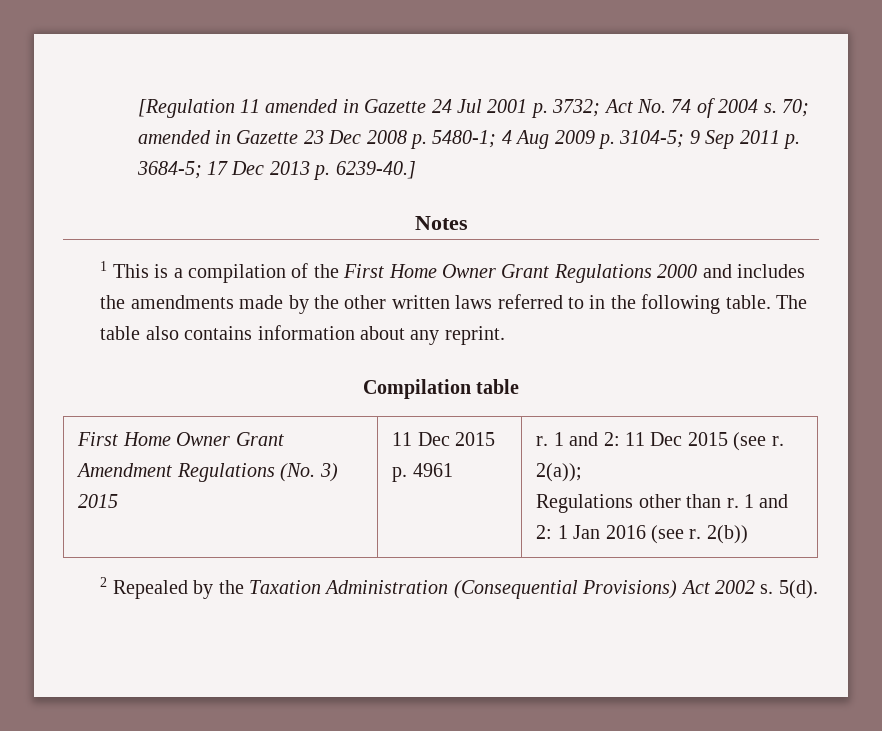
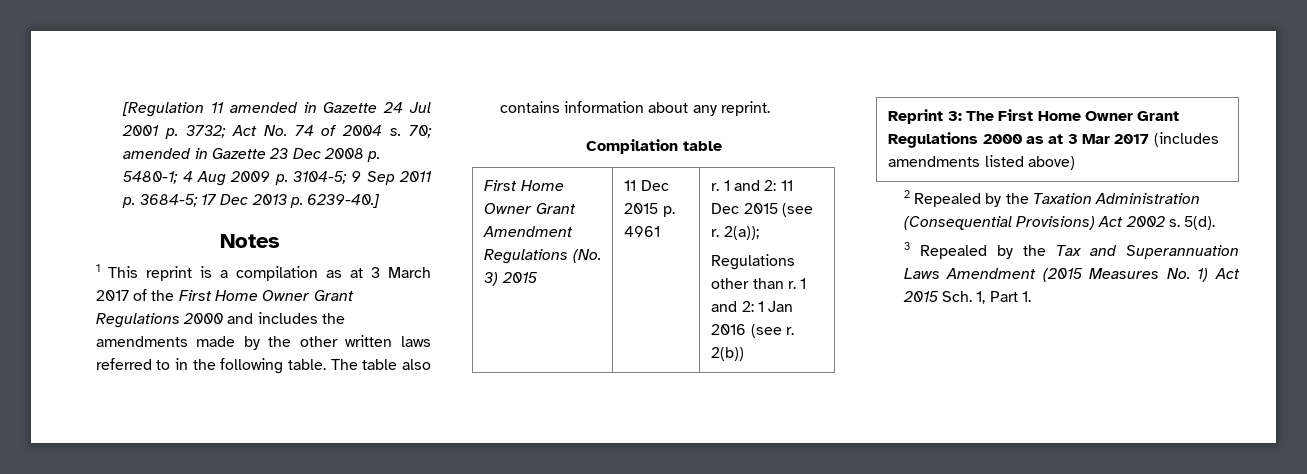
- 1 This is a compilation of the First Home Owner Grant Regulations 2000 and includes the amendments made by the other written laws referred to in the following table.
+ 1 This reprint is a compilation as at 3 March 2017 of the First Home Owner Grant Regulations 2000 and includes the amendments made by the other written laws referred to in the following table.
+ Reprint 3: The First Home Owner Grant Regulations 2000 as at 3 Mar 2017 (includes amendments listed above)
+ 3 Repealed by the Tax and Superannuation Laws Amendment (2015 Measures No. 1) Act 2015 Sch. 1, Part 1.

